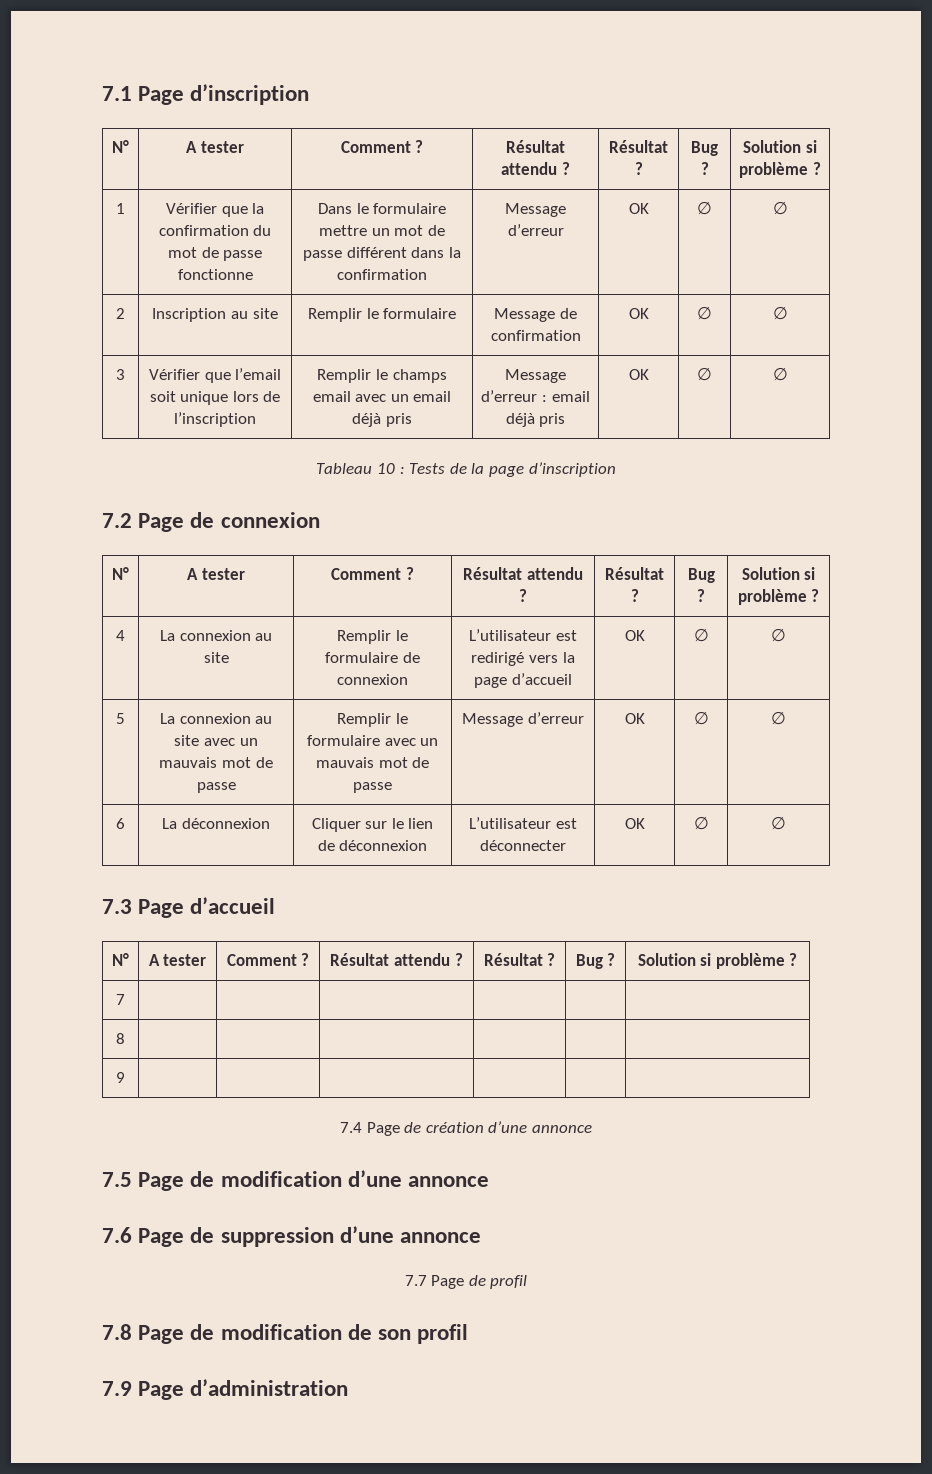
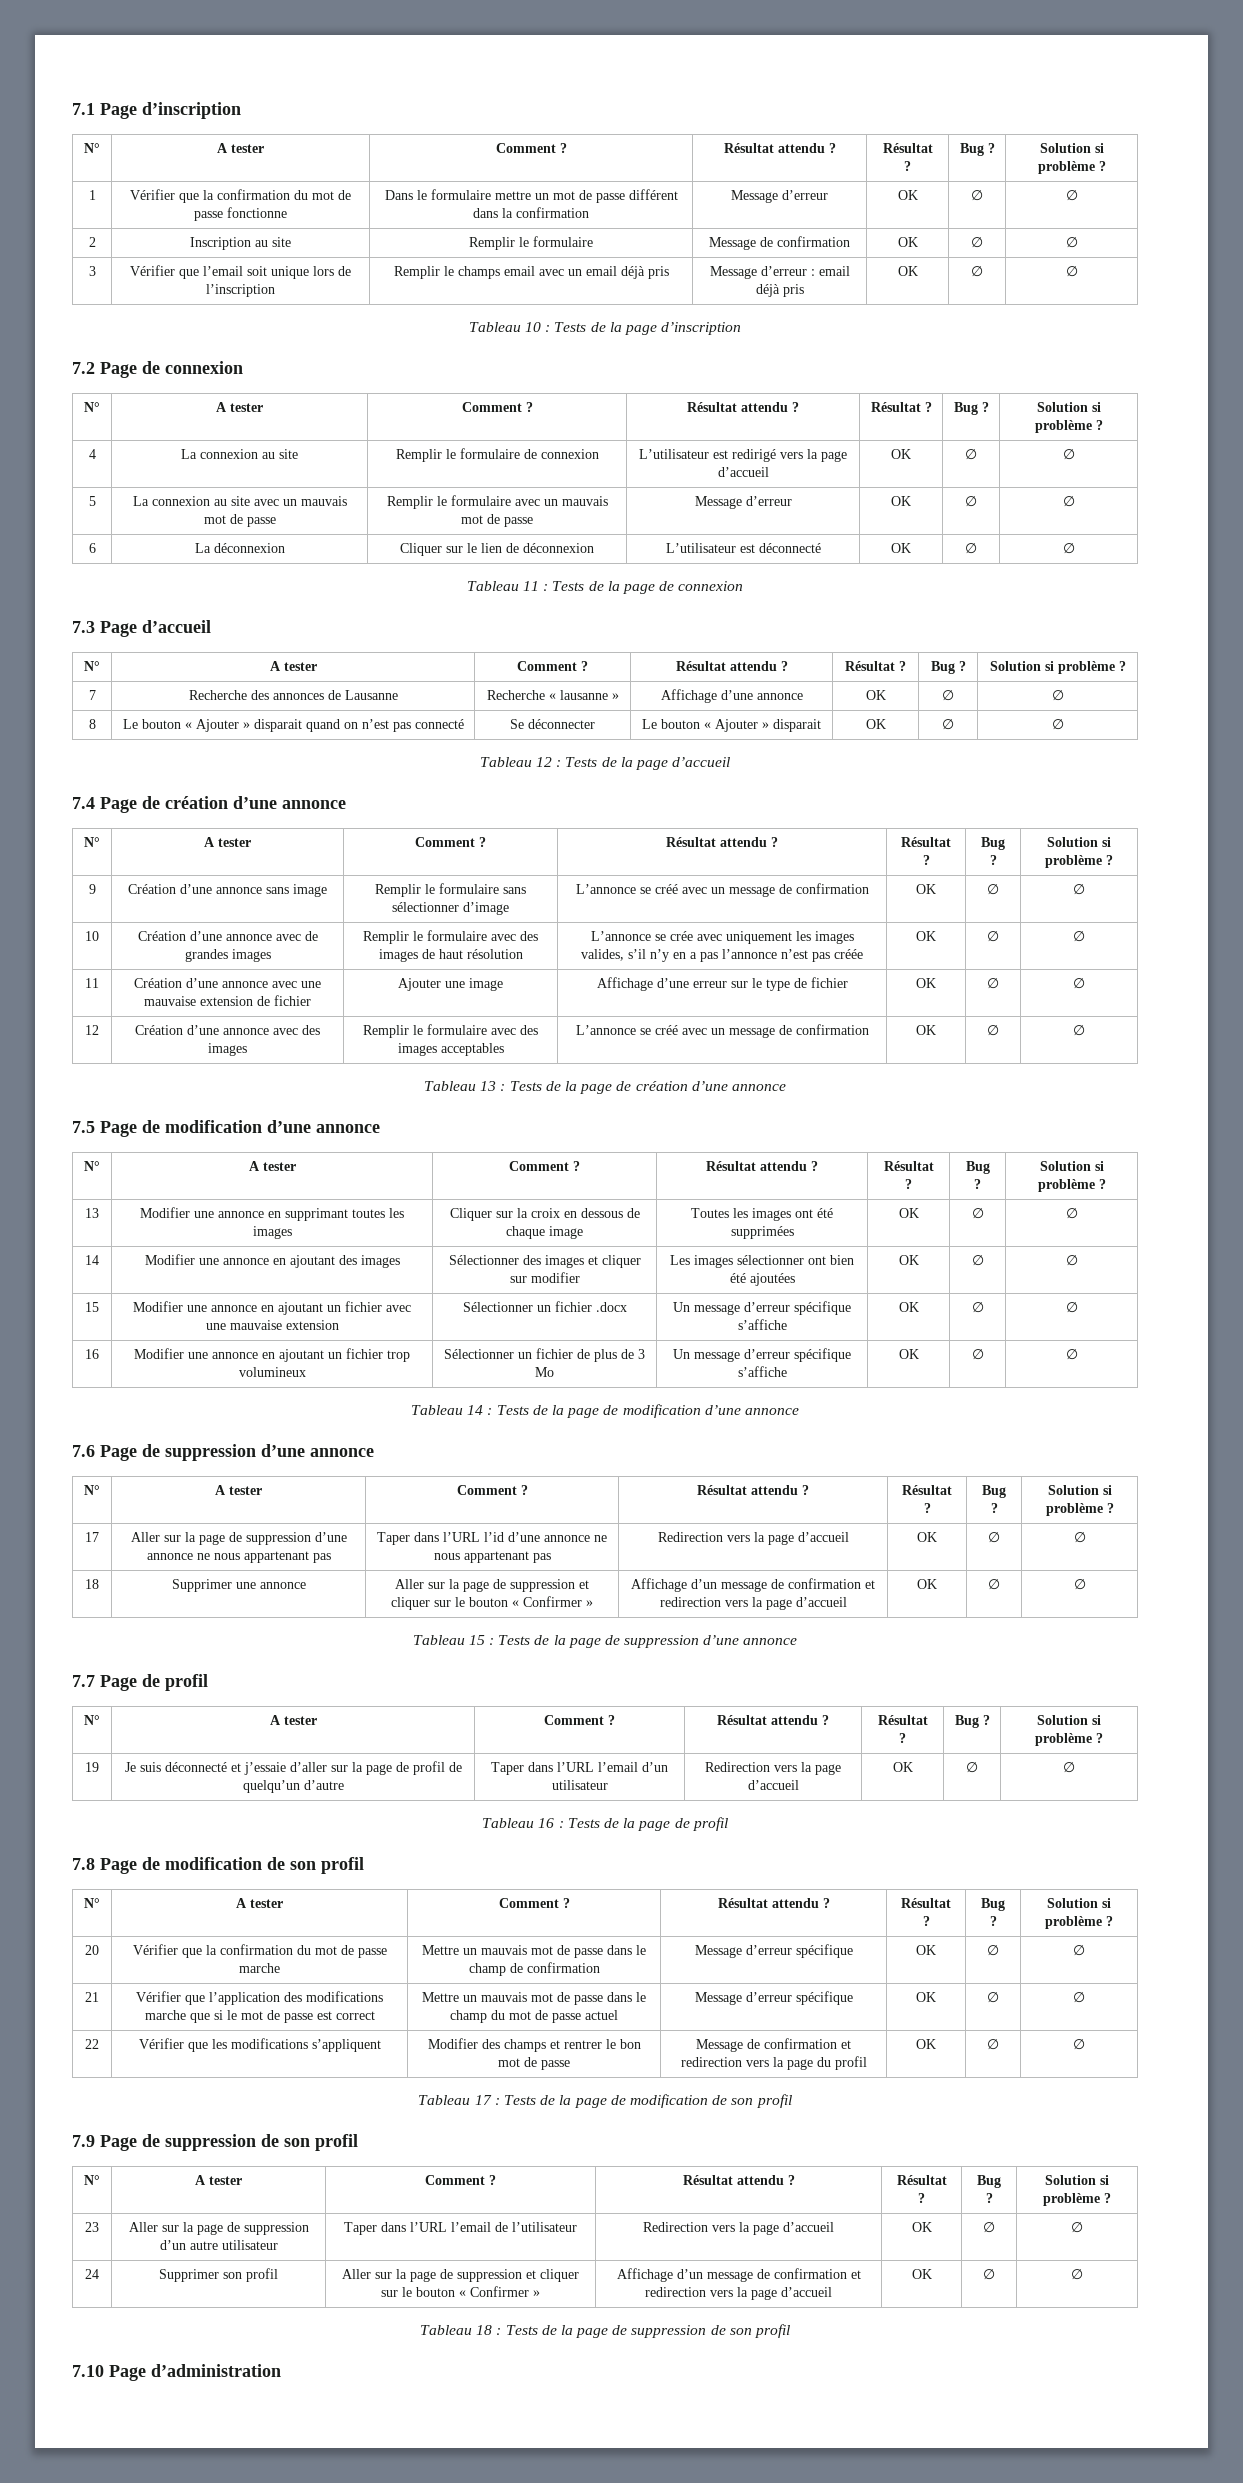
- 6 | La déconnexion | Cliquer sur le lien de déconnexion | L’utilisateur est déconnecter | OK | ∅ | ∅
+ 6 | La déconnexion | Cliquer sur le lien de déconnexion | L’utilisateur est déconnecté | OK | ∅ | ∅
+ Tableau 11 : Tests de la page de connexion
- 7 | | | | | |
- 8 | | | | | |
- 9 | | | | | |
+ 7 | Recherche des annonces de Lausanne | Recherche « lausanne » | Affichage d’une annonce | OK | ∅ | ∅
+ 8 | Le bouton « Ajouter » disparait quand on n’est pas connecté | Se déconnecter | Le bouton « Ajouter » disparait | OK | ∅ | ∅
+ Tableau 12 : Tests de la page d’accueil
  7.4 Page de création d’une annonce
+ N° | A tester | Comment ? | Résultat attendu ? | Résultat ? | Bug ? | Solution si problème ?
+ 9 | Création d’une annonce sans image | Remplir le formulaire sans sélectionner d’image | L’annonce se créé avec un message de confirmation | OK | ∅ | ∅
+ 10 | Création d’une annonce avec de grandes images | Remplir le formulaire avec des images de haut résolution | L’annonce se crée avec uniquement les images valides, s’il n’y en a pas l’annonce n’est pas créée | OK | ∅ | ∅
+ 11 | Création d’une annonce avec une mauvaise extension de fichier | Ajouter une image | Affichage d’une erreur sur le type de fichier | OK | ∅ | ∅
+ 12 | Création d’une annonce avec des images | Remplir le formulaire avec des images acceptables | L’annonce se créé avec un message de confirmation | OK | ∅ | ∅
+ Tableau 13 : Tests de la page de création d’une annonce
  7.5 Page de modification d’une annonce
+ N° | A tester | Comment ? | Résultat attendu ? | Résultat ? | Bug ? | Solution si problème ?
+ 13 | Modifier une annonce en supprimant toutes les images | Cliquer sur la croix en dessous de chaque image | Toutes les images ont été supprimées | OK | ∅ | ∅
+ 14 | Modifier une annonce en ajoutant des images | Sélectionner des images et cliquer sur modifier | Les images sélectionner ont bien été ajoutées | OK | ∅ | ∅
+ 15 | Modifier une annonce en ajoutant un fichier avec une mauvaise extension | Sélectionner un fichier .docx | Un message d’erreur spécifique s’affiche | OK | ∅ | ∅
+ 16 | Modifier une annonce en ajoutant un fichier trop volumineux | Sélectionner un fichier de plus de 3 Mo | Un message d’erreur spécifique s’affiche | OK | ∅ | ∅
+ Tableau 14 : Tests de la page de modification d’une annonce
  7.6 Page de suppression d’une annonce
+ N° | A tester | Comment ? | Résultat attendu ? | Résultat ? | Bug ? | Solution si problème ?
+ 17 | Aller sur la page de suppression d’une annonce ne nous appartenant pas | Taper dans l’URL l’id d’une annonce ne nous appartenant pas | Redirection vers la page d’accueil | OK | ∅ | ∅
+ 18 | Supprimer une annonce | Aller sur la page de suppression et cliquer sur le bouton « Confirmer » | Affichage d’un message de confirmation et redirection vers la page d’accueil | OK | ∅ | ∅
+ Tableau 15 : Tests de la page de suppression d’une annonce
  7.7 Page de profil
+ N° | A tester | Comment ? | Résultat attendu ? | Résultat ? | Bug ? | Solution si problème ?
+ 19 | Je suis déconnecté et j’essaie d’aller sur la page de profil de quelqu’un d’autre | Taper dans l’URL l’email d’un utilisateur | Redirection vers la page d’accueil | OK | ∅ | ∅
+ Tableau 16 : Tests de la page de profil
  7.8 Page de modification de son profil
- 7.9 Page d’administration
+ N° | A tester | Comment ? | Résultat attendu ? | Résultat ? | Bug ? | Solution si problème ?
+ 20 | Vérifier que la confirmation du mot de passe marche | Mettre un mauvais mot de passe dans le champ de confirmation | Message d’erreur spécifique | OK | ∅ | ∅
+ 21 | Vérifier que l’application des modifications marche que si le mot de passe est correct | Mettre un mauvais mot de passe dans le champ du mot de passe actuel | Message d’erreur spécifique | OK | ∅ | ∅
+ 22 | Vérifier que les modifications s’appliquent | Modifier des champs et rentrer le bon mot de passe | Message de confirmation et redirection vers la page du profil | OK | ∅ | ∅
+ Tableau 17 : Tests de la page de modification de son profil
+ 7.9 Page de suppression de son profil
+ N° | A tester | Comment ? | Résultat attendu ? | Résultat ? | Bug ? | Solution si problème ?
+ 23 | Aller sur la page de suppression d’un autre utilisateur | Taper dans l’URL l’email de l’utilisateur | Redirection vers la page d’accueil | OK | ∅ | ∅
+ 24 | Supprimer son profil | Aller sur la page de suppression et cliquer sur le bouton « Confirmer » | Affichage d’un message de confirmation et redirection vers la page d’accueil | OK | ∅ | ∅
+ Tableau 18 : Tests de la page de suppression de son profil
+ 7.10 Page d’administration

